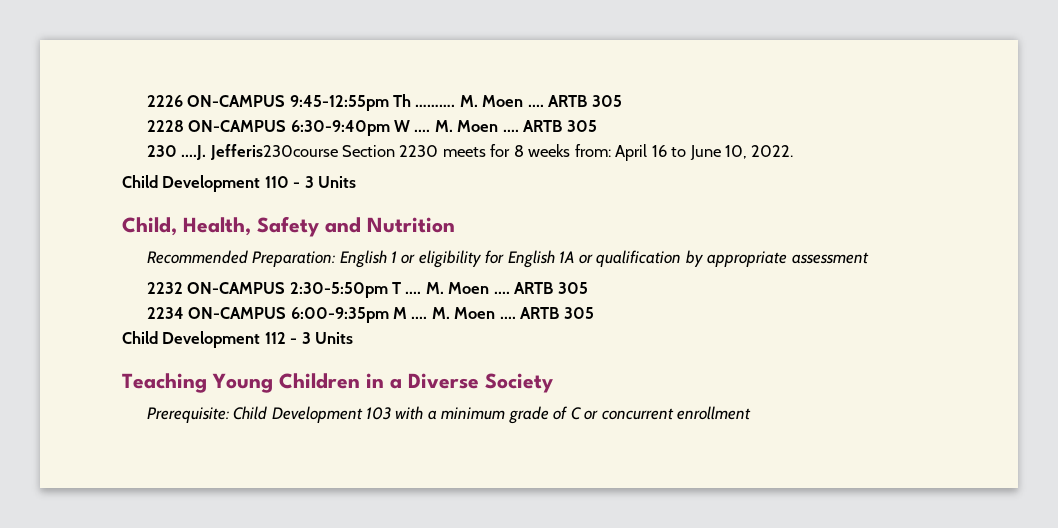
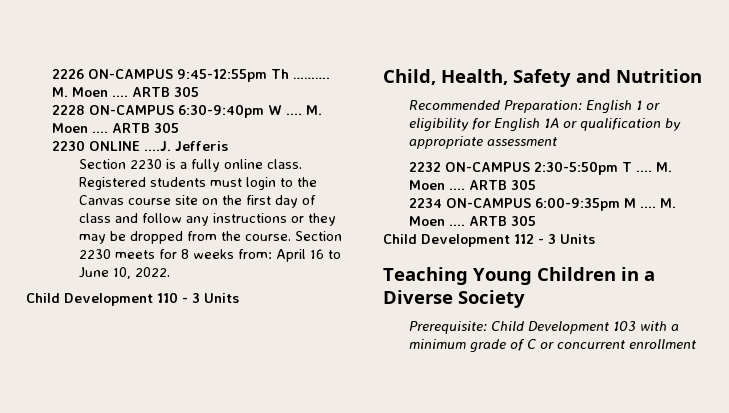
- 230 ....J. Jefferis230course Section 2230 meets for 8 weeks from: April 16 to June 10, 2022.
+ 2230 ONLINE ....J. Jefferis
+ Section 2230 is a fully online class. Registered students must login to the Canvas course site on the first day of class and follow any instructions or they may be dropped from the course. Section 2230 meets for 8 weeks from: April 16 to June 10, 2022.

